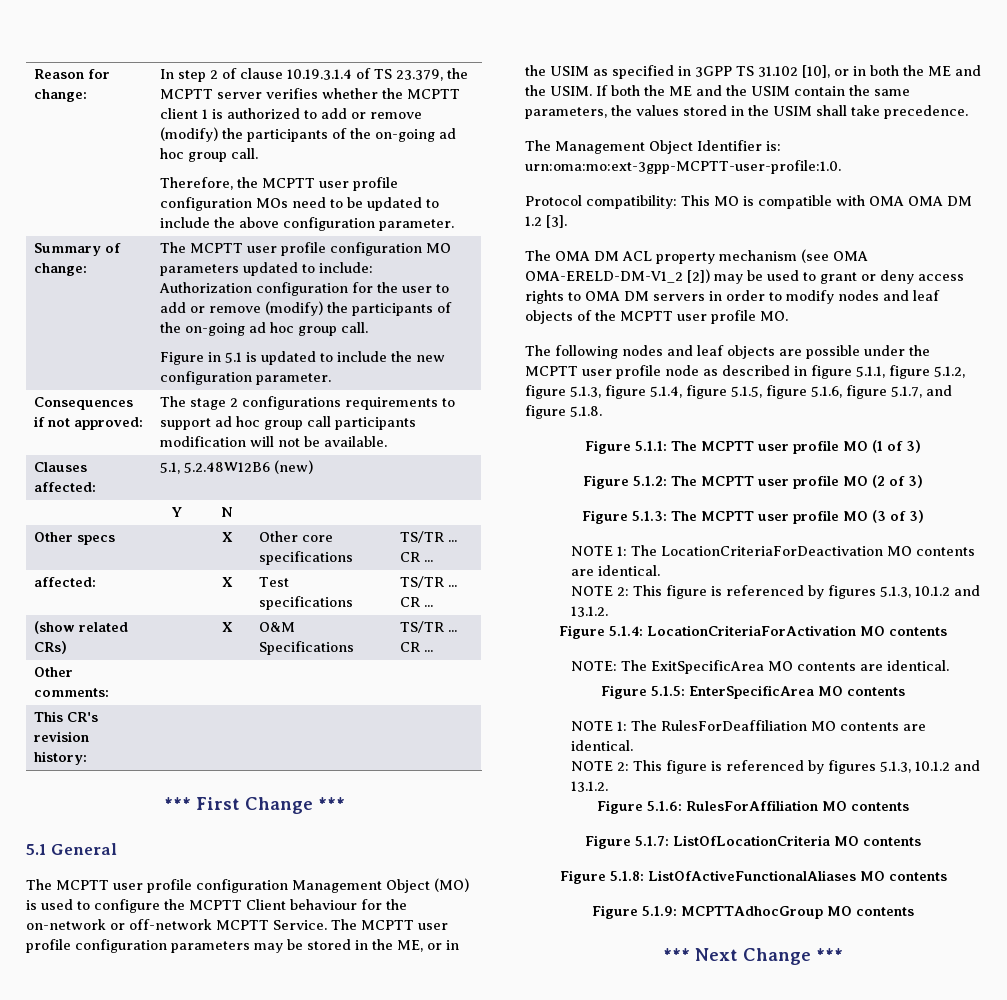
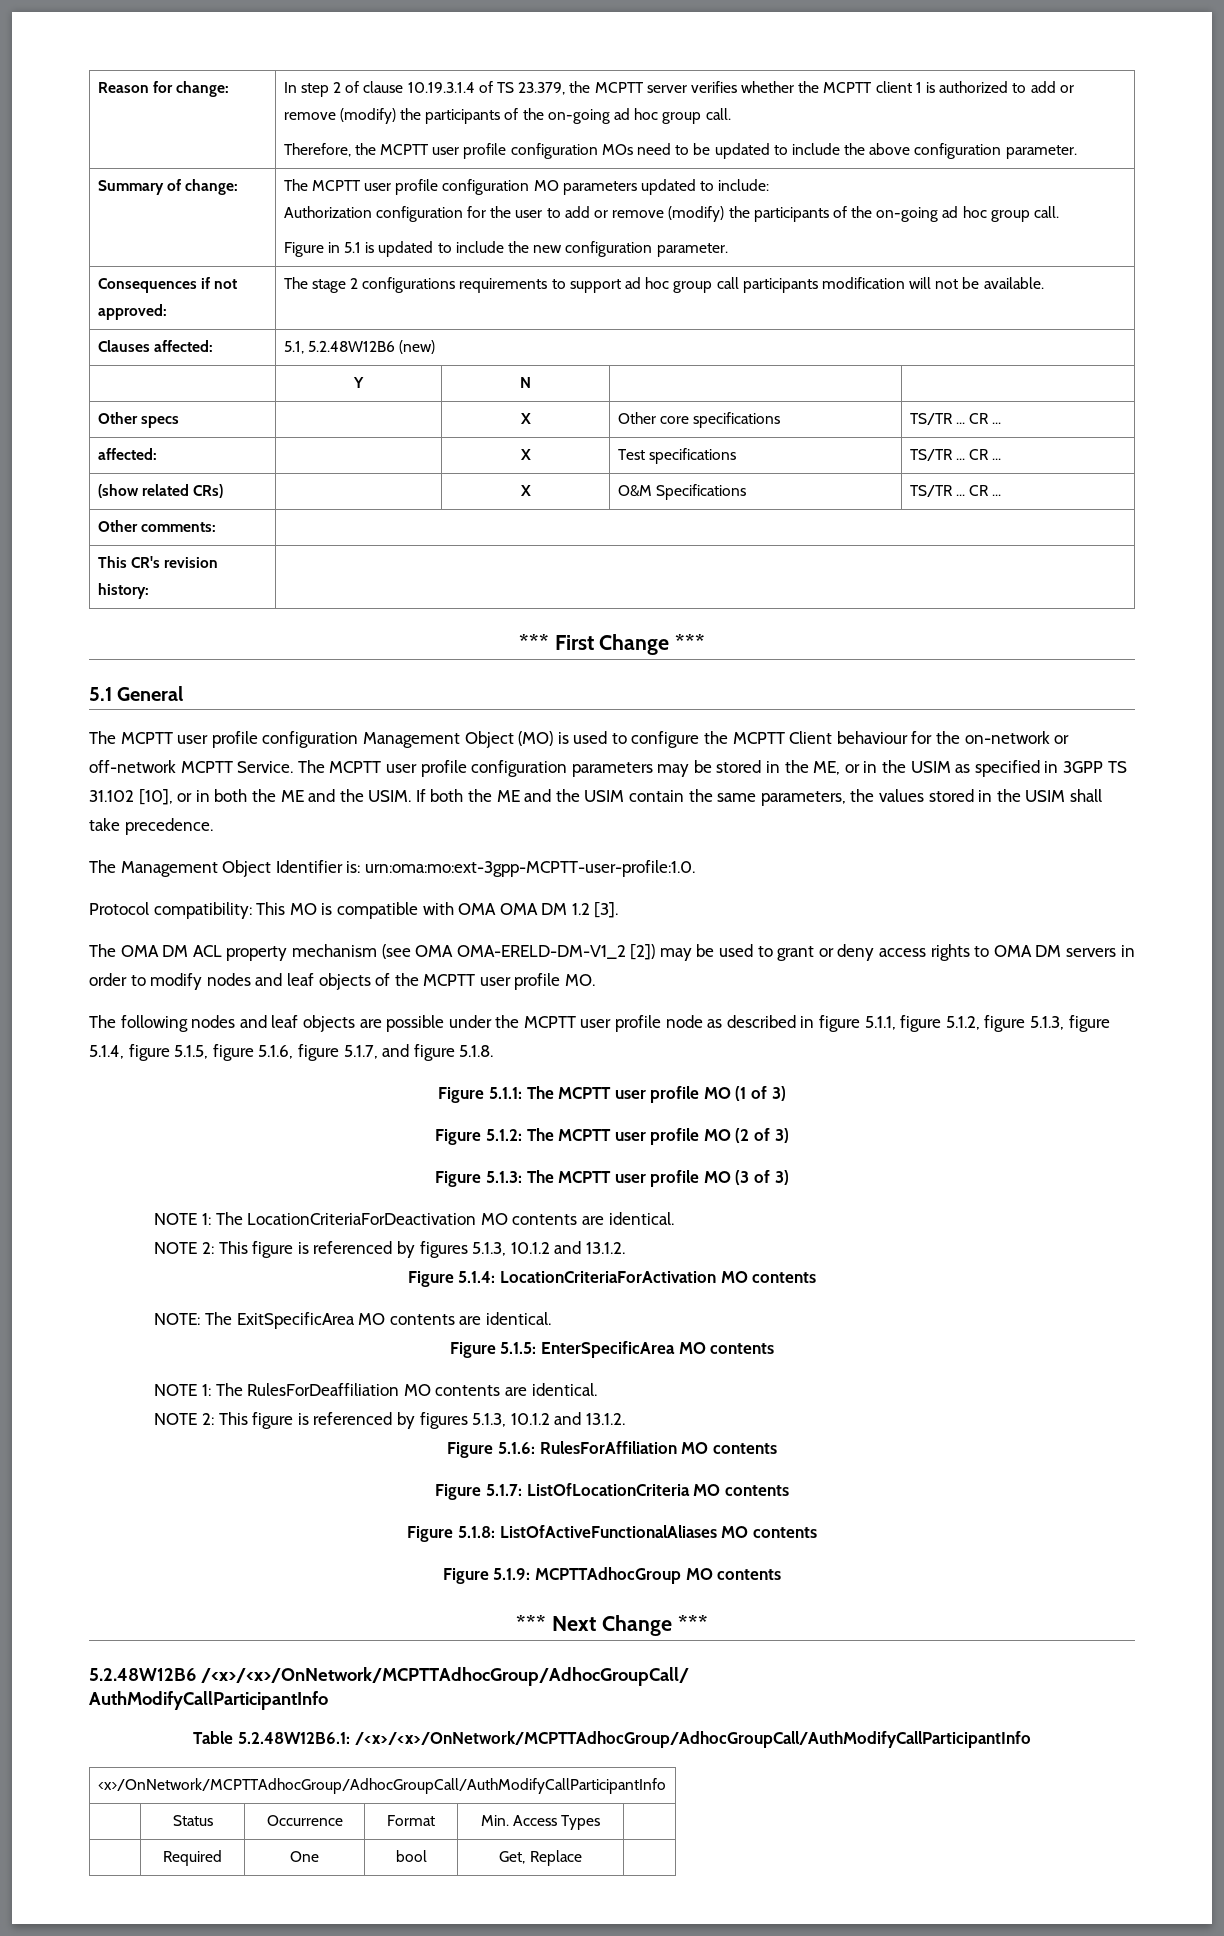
+ 5.2.48W12B6 /<x>/<x>/OnNetwork/MCPTTAdhocGroup/AdhocGroupCall/
+ AuthModifyCallParticipantInfo
+ Table 5.2.48W12B6.1: /<x>/<x>/OnNetwork/MCPTTAdhocGroup/AdhocGroupCall/AuthModifyCallParticipantInfo
+ <x>/OnNetwork/MCPTTAdhocGroup/AdhocGroupCall/AuthModifyCallParticipantInfo
+ | Status | Occurrence | Format | Min. Access Types |
+ | Required | One | bool | Get, Replace |

